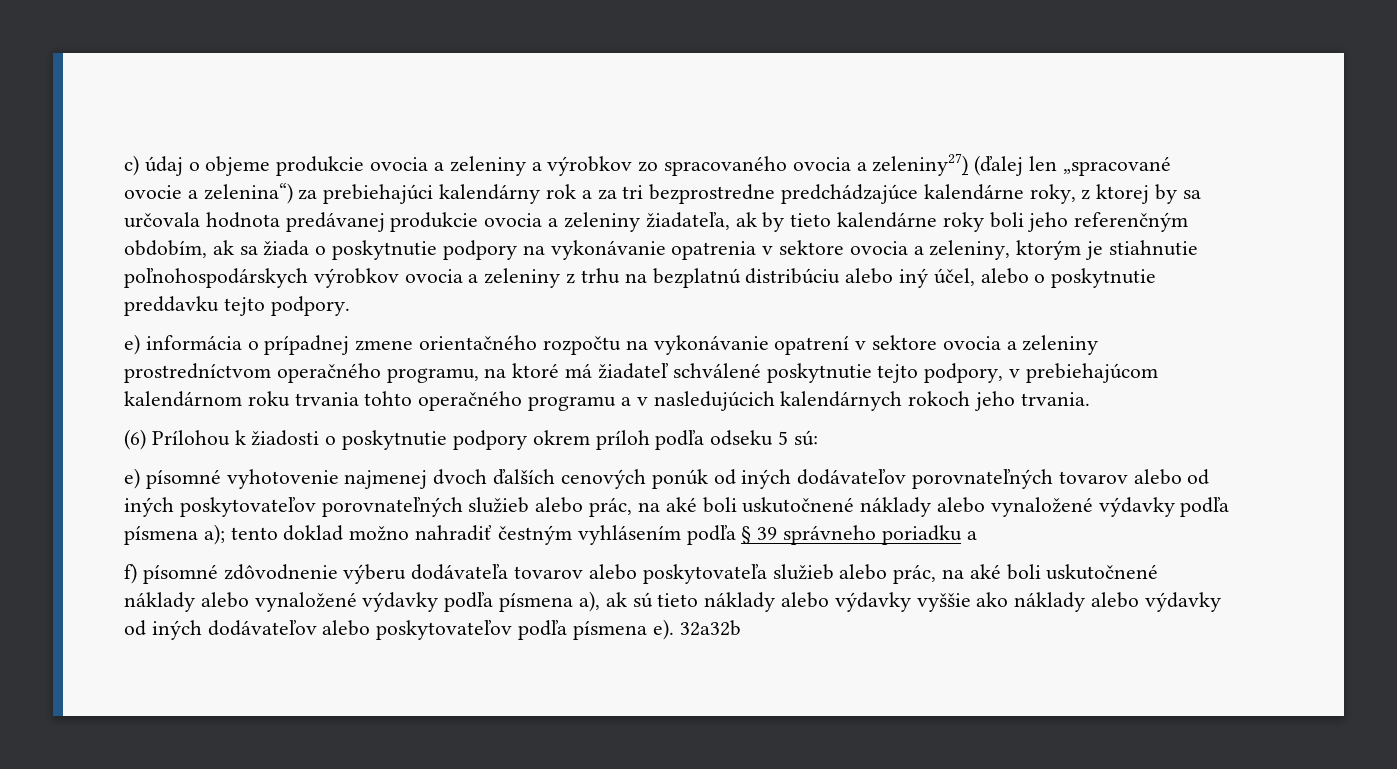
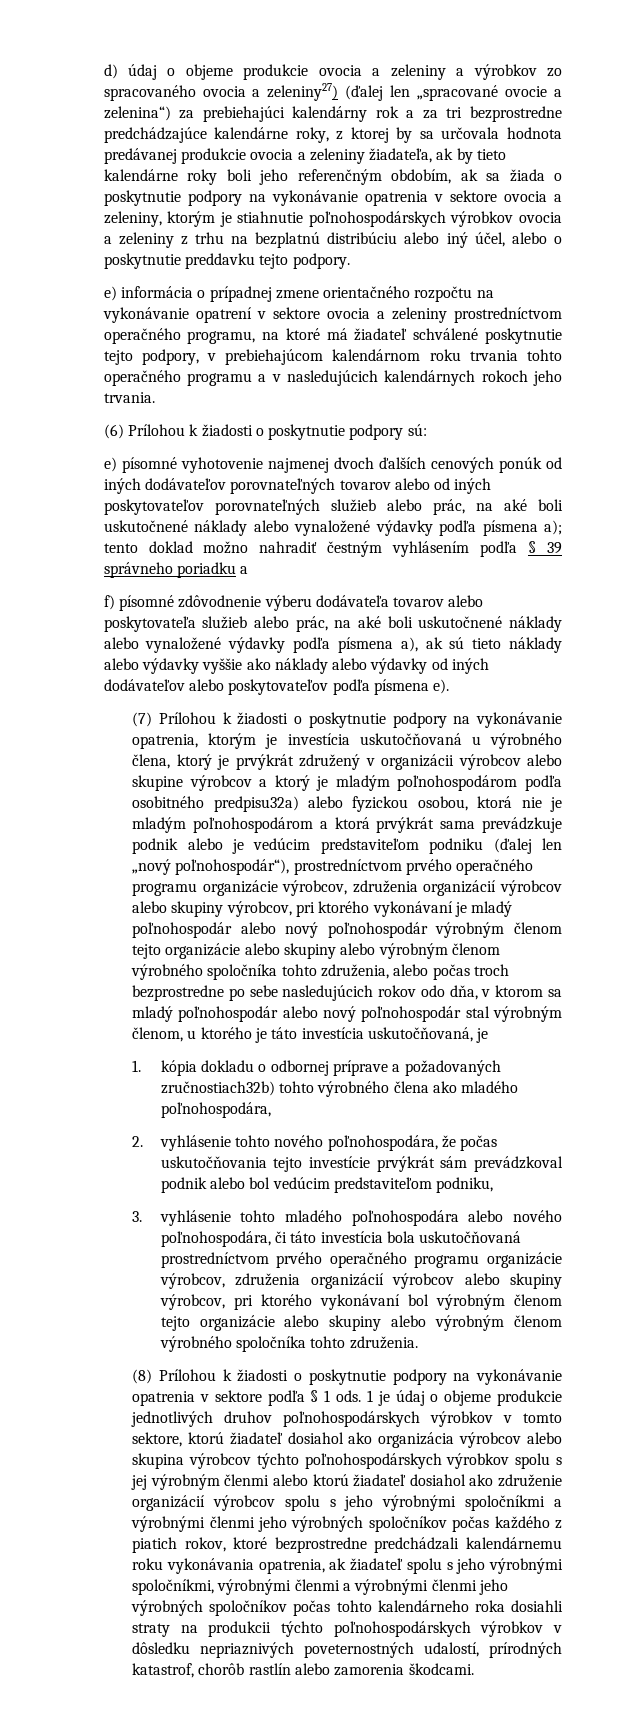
- c) údaj o objeme produkcie ovocia a zeleniny a výrobkov zo spracovaného ovocia a zeleniny27) (ďalej len „spracované ovocie a zelenina“) za prebiehajúci kalendárny rok a za tri bezprostredne predchádzajúce kalendárne roky, z ktorej by sa určovala hodnota predávanej produkcie ovocia a zeleniny žiadateľa, ak by tieto kalendárne roky boli jeho referenčným obdobím, ak sa žiada o poskytnutie podpory na vykonávanie opatrenia v sektore ovocia a zeleniny, ktorým je stiahnutie poľnohospodárskych výrobkov ovocia a zeleniny z trhu na bezplatnú distribúciu alebo iný účel, alebo o poskytnutie preddavku tejto podpory.
+ d) údaj o objeme produkcie ovocia a zeleniny a výrobkov zo spracovaného ovocia a zeleniny27) (ďalej len „spracované ovocie a zelenina“) za prebiehajúci kalendárny rok a za tri bezprostredne predchádzajúce kalendárne roky, z ktorej by sa určovala hodnota predávanej produkcie ovocia a zeleniny žiadateľa, ak by tieto kalendárne roky boli jeho referenčným obdobím, ak sa žiada o poskytnutie podpory na vykonávanie opatrenia v sektore ovocia a zeleniny, ktorým je stiahnutie poľnohospodárskych výrobkov ovocia a zeleniny z trhu na bezplatnú distribúciu alebo iný účel, alebo o poskytnutie preddavku tejto podpory.
- (6) Prílohou k žiadosti o poskytnutie podpory okrem príloh podľa odseku 5 sú:
+ (6) Prílohou k žiadosti o poskytnutie podpory sú:
- f) písomné zdôvodnenie výberu dodávateľa tovarov alebo poskytovateľa služieb alebo prác, na aké boli uskutočnené náklady alebo vynaložené výdavky podľa písmena a), ak sú tieto náklady alebo výdavky vyššie ako náklady alebo výdavky od iných dodávateľov alebo poskytovateľov podľa písmena e). 32a32b
+ f) písomné zdôvodnenie výberu dodávateľa tovarov alebo poskytovateľa služieb alebo prác, na aké boli uskutočnené náklady alebo vynaložené výdavky podľa písmena a), ak sú tieto náklady alebo výdavky vyššie ako náklady alebo výdavky od iných dodávateľov alebo poskytovateľov podľa písmena e).
+ (7) Prílohou k žiadosti o poskytnutie podpory na vykonávanie opatrenia, ktorým je investícia uskutočňovaná u výrobného člena, ktorý je prvýkrát združený v organizácii výrobcov alebo skupine výrobcov a ktorý je mladým poľnohospodárom podľa osobitného predpisu32a) alebo fyzickou osobou, ktorá nie je mladým poľnohospodárom a ktorá prvýkrát sama prevádzkuje podnik alebo je vedúcim predstaviteľom podniku (ďalej len „nový poľnohospodár“), prostredníctvom prvého operačného programu organizácie výrobcov, združenia organizácií výrobcov alebo skupiny výrobcov, pri ktorého vykonávaní je mladý poľnohospodár alebo nový poľnohospodár výrobným členom tejto organizácie alebo skupiny alebo výrobným členom výrobného spoločníka tohto združenia, alebo počas troch bezprostredne po sebe nasledujúcich rokov odo dňa, v ktorom sa mladý poľnohospodár alebo nový poľnohospodár stal výrobným členom, u ktorého je táto investícia uskutočňovaná, je
+ 1. kópia dokladu o odbornej príprave a požadovaných zručnostiach32b) tohto výrobného člena ako mladého poľnohospodára,
+ 2. vyhlásenie tohto nového poľnohospodára, že počas uskutočňovania tejto investície prvýkrát sám prevádzkoval podnik alebo bol vedúcim predstaviteľom podniku,
+ 3. vyhlásenie tohto mladého poľnohospodára alebo nového poľnohospodára, či táto investícia bola uskutočňovaná prostredníctvom prvého operačného programu organizácie výrobcov, združenia organizácií výrobcov alebo skupiny výrobcov, pri ktorého vykonávaní bol výrobným členom tejto organizácie alebo skupiny alebo výrobným členom výrobného spoločníka tohto združenia.
+ (8) Prílohou k žiadosti o poskytnutie podpory na vykonávanie opatrenia v sektore podľa § 1 ods. 1 je údaj o objeme produkcie jednotlivých druhov poľnohospodárskych výrobkov v tomto sektore, ktorú žiadateľ dosiahol ako organizácia výrobcov alebo skupina výrobcov týchto poľnohospodárskych výrobkov spolu s jej výrobným členmi alebo ktorú žiadateľ dosiahol ako združenie organizácií výrobcov spolu s jeho výrobnými spoločníkmi a výrobnými členmi jeho výrobných spoločníkov počas každého z piatich rokov, ktoré bezprostredne predchádzali kalendárnemu roku vykonávania opatrenia, ak žiadateľ spolu s jeho výrobnými spoločníkmi, výrobnými členmi a výrobnými členmi jeho výrobných spoločníkov počas tohto kalendárneho roka dosiahli straty na produkcii týchto poľnohospodárskych výrobkov v dôsledku nepriaznivých poveternostných udalostí, prírodných katastrof, chorôb rastlín alebo zamorenia škodcami.

